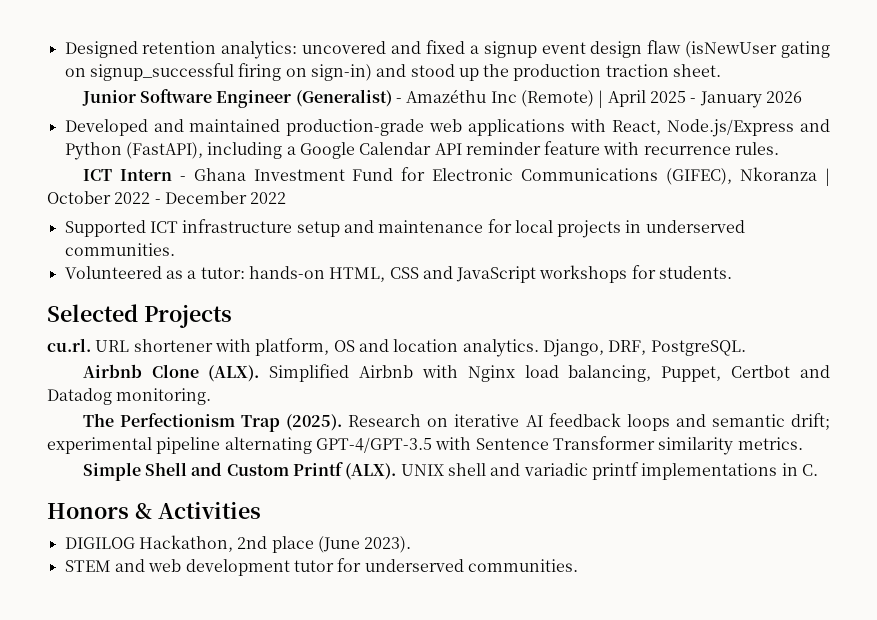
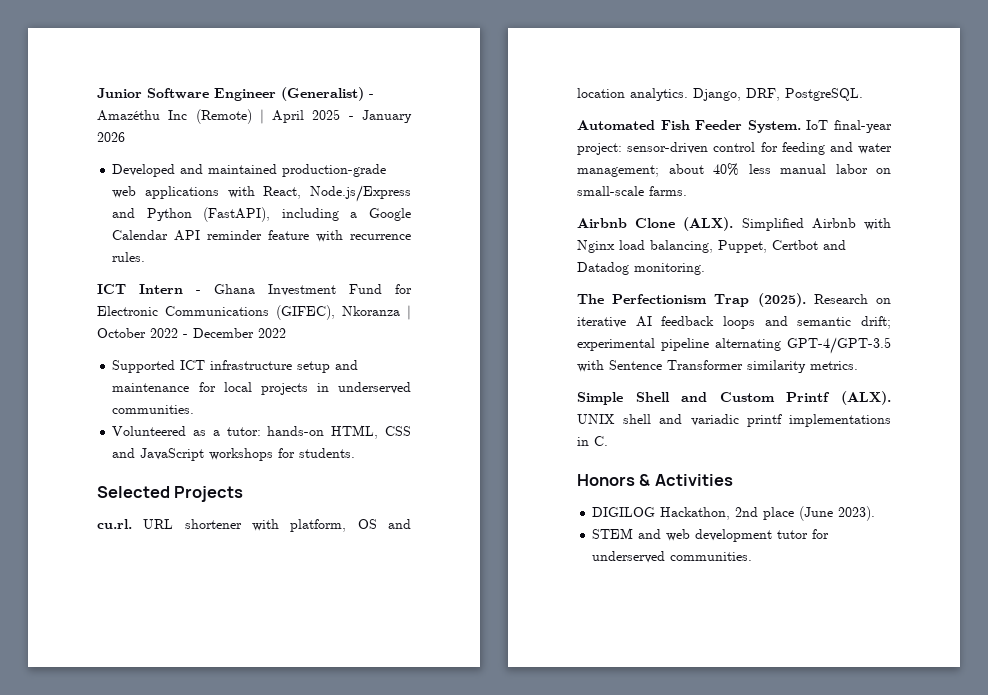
- Designed retention analytics: uncovered and fixed a signup event design flaw (isNewUser gating on signup_successful firing on sign-in) and stood up the production traction sheet.
+ Automated Fish Feeder System. IoT final-year project: sensor-driven control for feeding and water management; about 40% less manual labor on small-scale farms.

